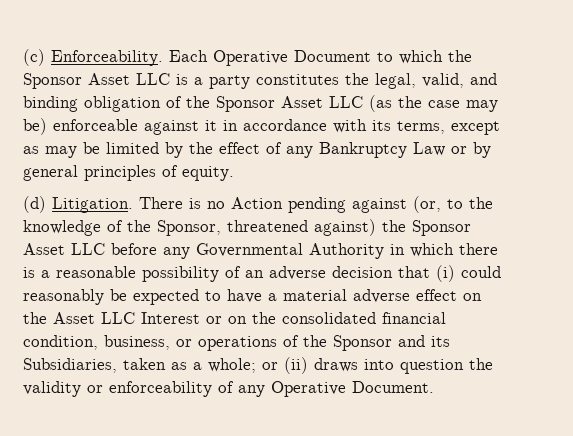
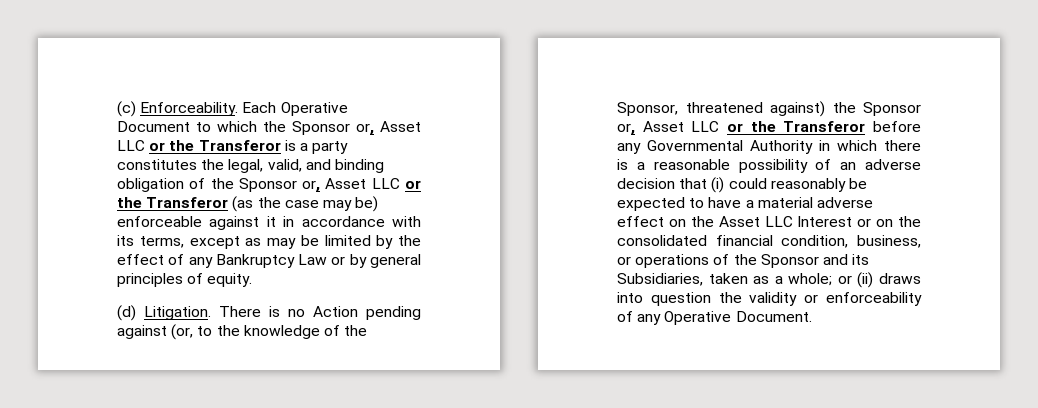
- Each Operative Document to which the Sponsor Asset LLC is a party constitutes the legal, valid, and binding obligation of the Sponsor Asset LLC (as the case may be) enforceable against it in accordance with its terms, except as may be limited by the effect of any Bankruptcy Law or by general principles of equity.
+ Each Operative Document to which the Sponsor or, Asset LLC or the Transferor is a party constitutes the legal, valid, and binding obligation of the Sponsor or, Asset LLC or the Transferor (as the case may be) enforceable against it in accordance with its terms, except as may be limited by the effect of any Bankruptcy Law or by general principles of equity.
- There is no Action pending against (or, to the knowledge of the Sponsor, threatened against) the Sponsor Asset LLC before any Governmental Authority in which there is a reasonable possibility of an adverse decision that (i) could reasonably be expected to have a material adverse effect on the Asset LLC Interest or on the consolidated financial condition, business, or operations of the Sponsor and its Subsidiaries, taken as a whole;
+ There is no Action pending against (or, to the knowledge of the Sponsor, threatened against) the Sponsor or, Asset LLC or the Transferor before any Governmental Authority in which there is a reasonable possibility of an adverse decision that (i) could reasonably be expected to have a material adverse effect on the Asset LLC Interest or on the consolidated financial condition, business, or operations of the Sponsor and its Subsidiaries, taken as a whole;

